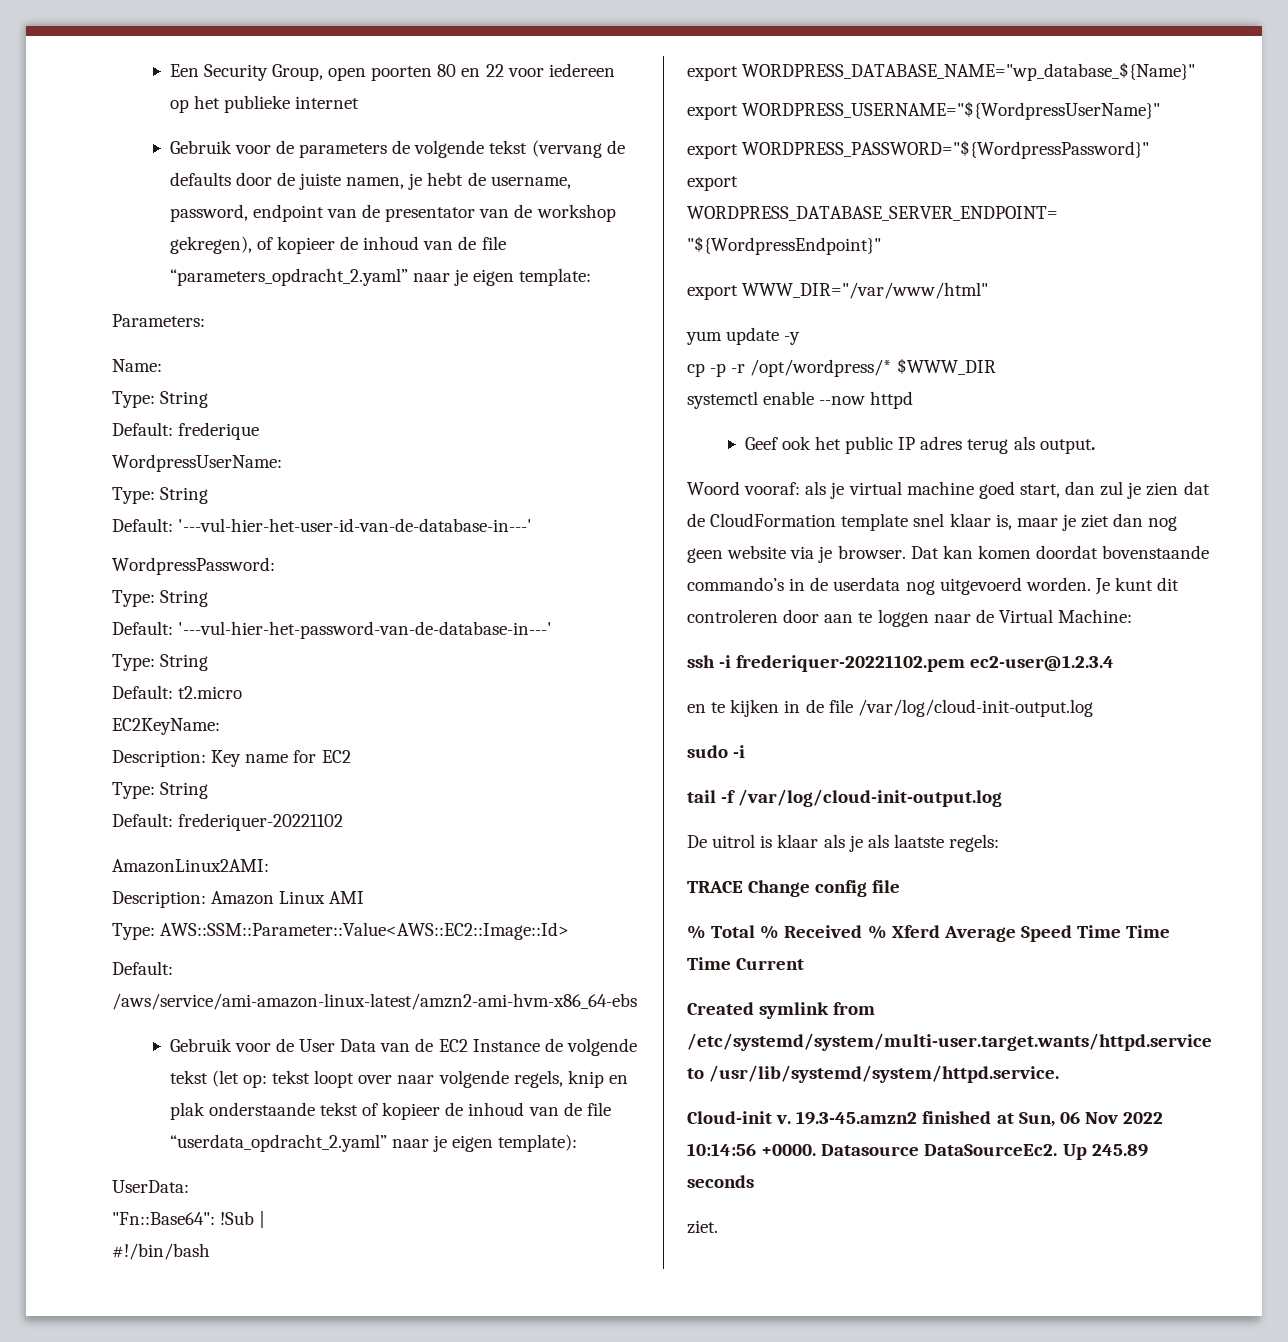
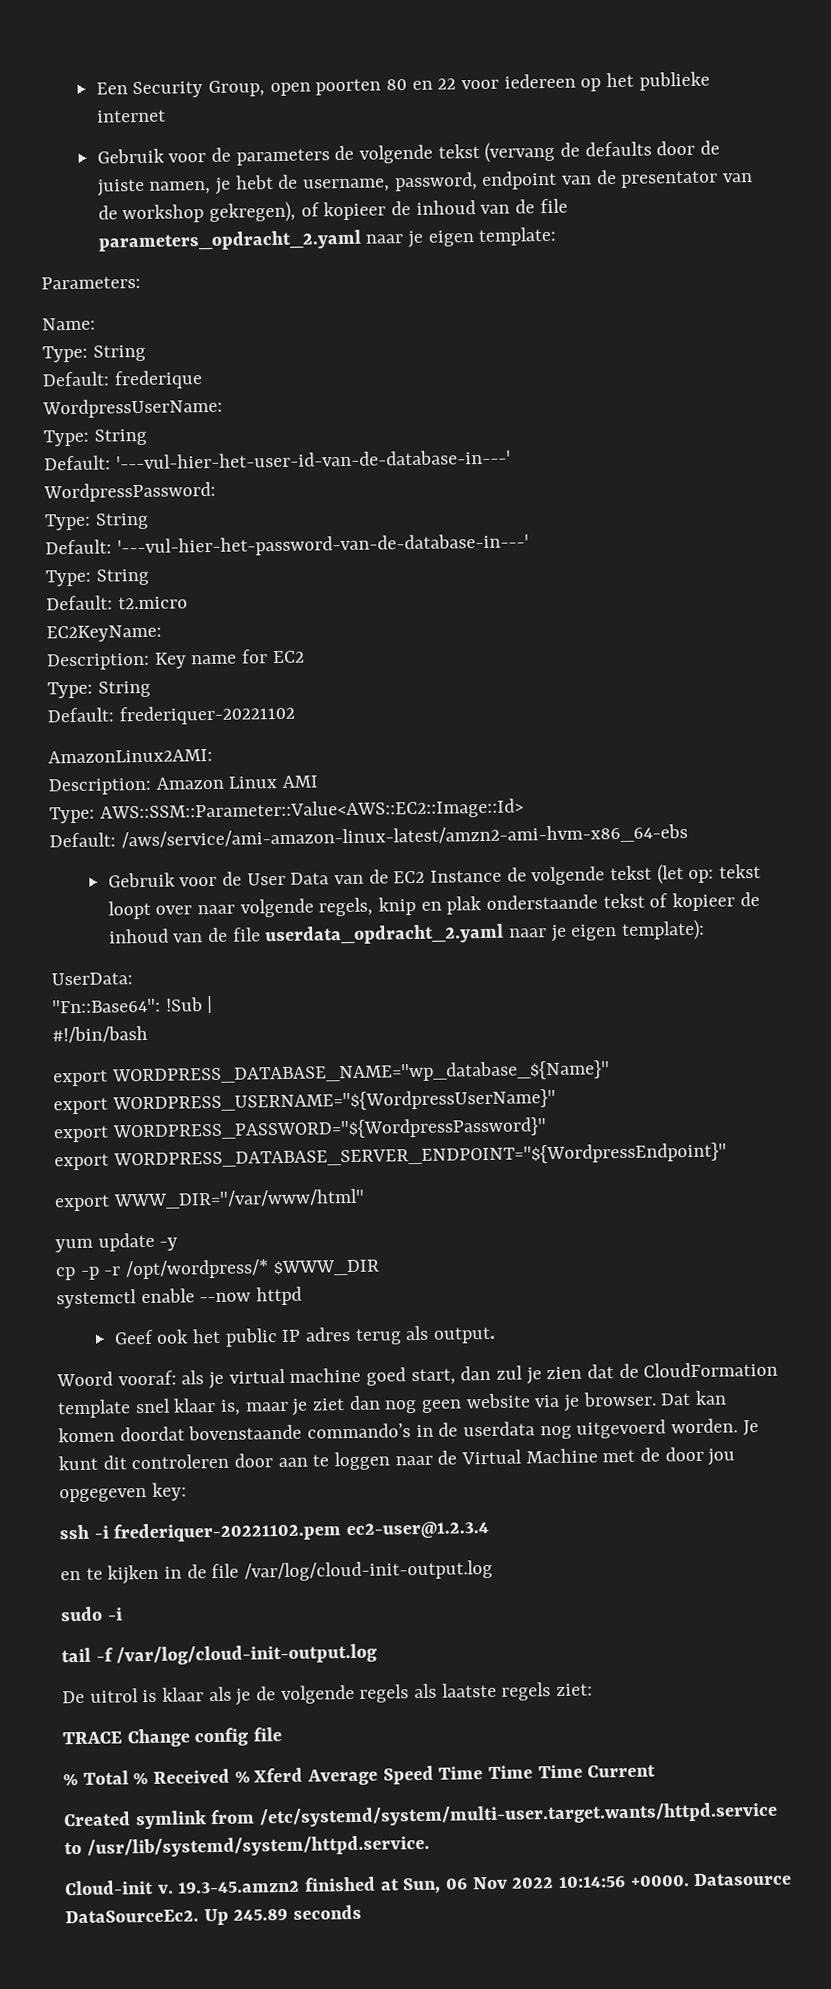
- Gebruik voor de parameters de volgende tekst (vervang de defaults door de juiste namen, je hebt de username, password, endpoint van de presentator van de workshop gekregen), of kopieer de inhoud van de file “parameters_opdracht_2.yaml” naar je eigen template:
+ Gebruik voor de parameters de volgende tekst (vervang de defaults door de juiste namen, je hebt de username, password, endpoint van de presentator van de workshop gekregen), of kopieer de inhoud van de file parameters_opdracht_2.yaml naar je eigen template:
- Gebruik voor de User Data van de EC2 Instance de volgende tekst (let op: tekst loopt over naar volgende regels, knip en plak onderstaande tekst of kopieer de inhoud van de file “userdata_opdracht_2.yaml” naar je eigen template):
+ Gebruik voor de User Data van de EC2 Instance de volgende tekst (let op: tekst loopt over naar volgende regels, knip en plak onderstaande tekst of kopieer de inhoud van de file userdata_opdracht_2.yaml naar je eigen template):
- Je kunt dit controleren door aan te loggen naar de Virtual Machine:
+ Je kunt dit controleren door aan te loggen naar de Virtual Machine met de door jou opgegeven key:
- De uitrol is klaar als je als laatste regels:
+ De uitrol is klaar als je de volgende regels als laatste regels ziet:
- ziet.

